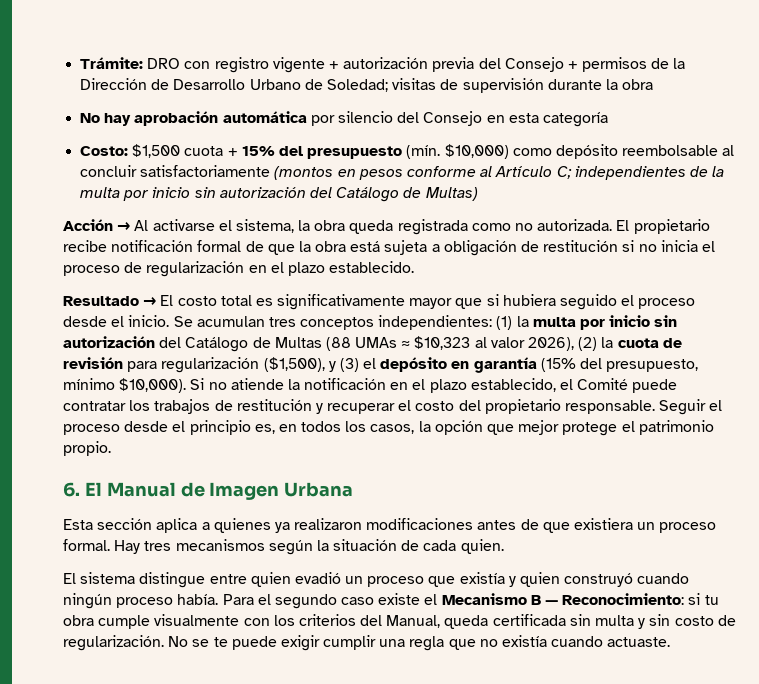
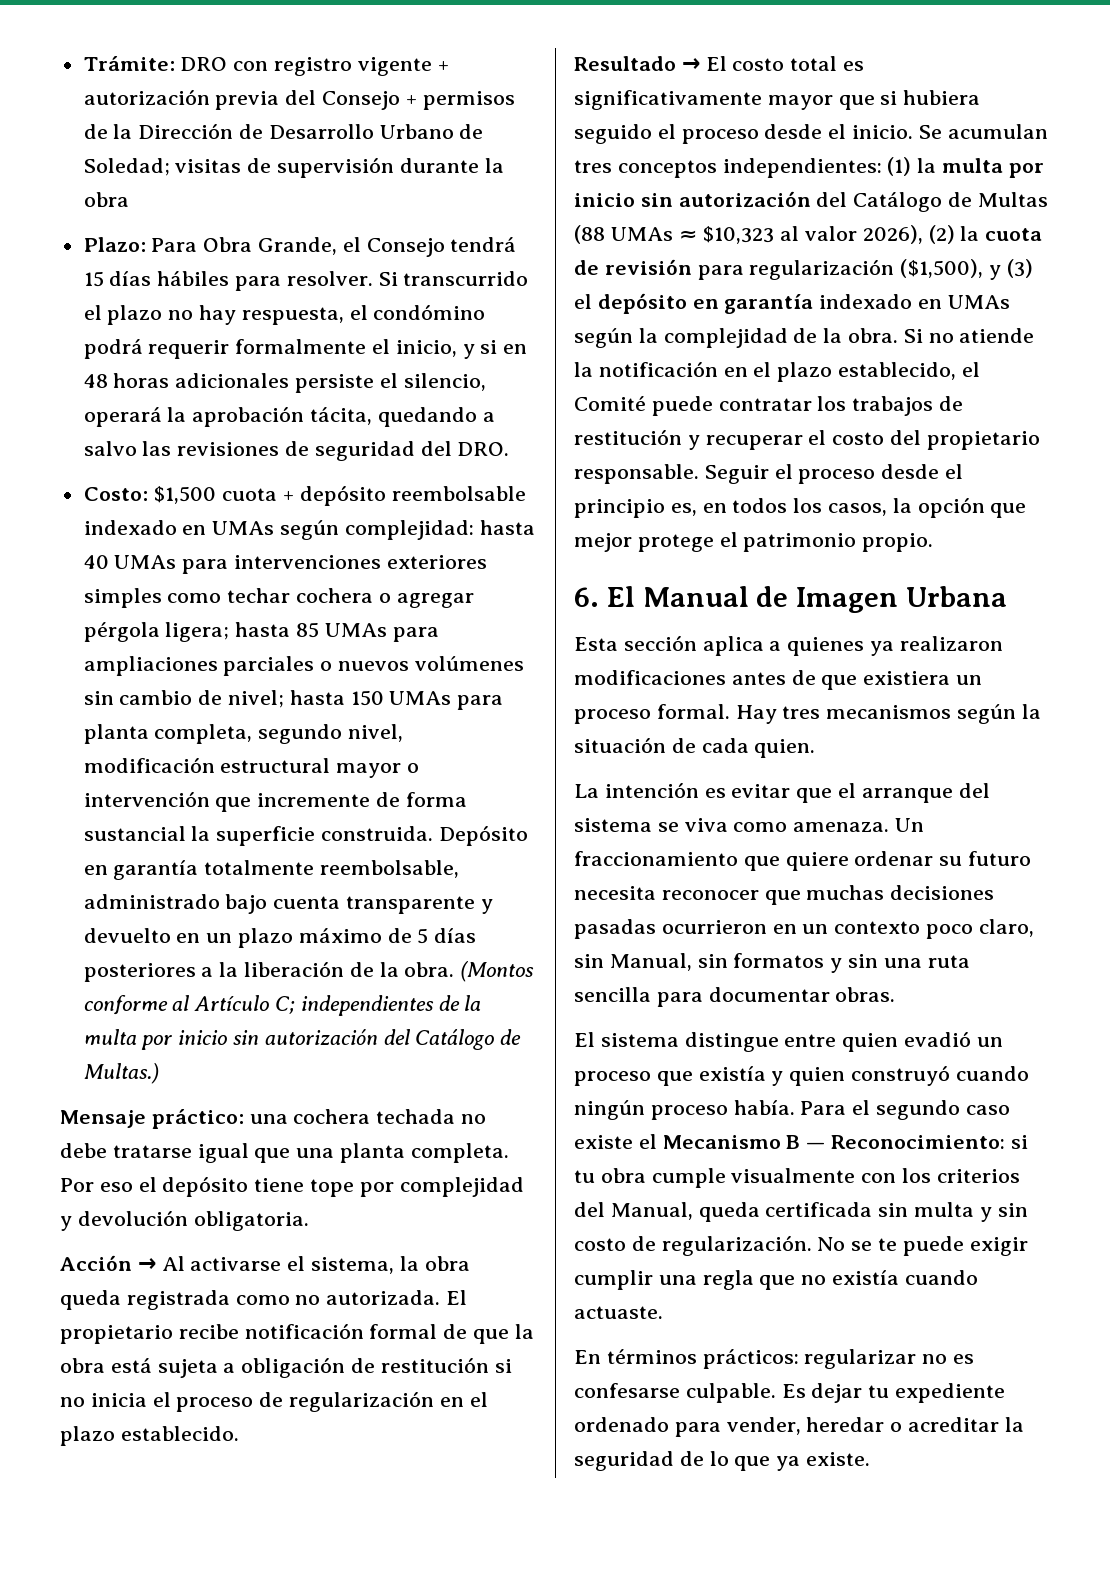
- No hay aprobación automática por silencio del Consejo en esta categoría
- Costo: $1,500 cuota + 15% del presupuesto (mín. $10,000) como depósito reembolsable al concluir satisfactoriamente (montos en pesos conforme al Artículo C; independientes de la multa por inicio sin autorización del Catálogo de Multas)
+ Plazo: Para Obra Grande, el Consejo tendrá 15 días hábiles para resolver. Si transcurrido el plazo no hay respuesta, el condómino podrá requerir formalmente el inicio, y si en 48 horas adicionales persiste el silencio, operará la aprobación tácita, quedando a salvo las revisiones de seguridad del DRO.
+ Costo: $1,500 cuota + depósito reembolsable indexado en UMAs según complejidad: hasta 40 UMAs para intervenciones exteriores simples como techar cochera o agregar pérgola ligera; hasta 85 UMAs para ampliaciones parciales o nuevos volúmenes sin cambio de nivel; hasta 150 UMAs para planta completa, segundo nivel, modificación estructural mayor o intervención que incremente de forma sustancial la superficie construida. Depósito en garantía totalmente reembolsable, administrado bajo cuenta transparente y devuelto en un plazo máximo de 5 días posteriores a la liberación de la obra. (Montos conforme al Artículo C; independientes de la multa por inicio sin autorización del Catálogo de Multas.)
+ Mensaje práctico: una cochera techada no debe tratarse igual que una planta completa. Por eso el depósito tiene tope por complejidad y devolución obligatoria.
- Se acumulan tres conceptos independientes: (1) la multa por inicio sin autorización del Catálogo de Multas (88 UMAs ≈ $10,323 al valor 2026), (2) la cuota de revisión para regularización ($1,500), y (3) el depósito en garantía (15% del presupuesto, mínimo $10,000).
+ Se acumulan tres conceptos independientes: (1) la multa por inicio sin autorización del Catálogo de Multas (88 UMAs ≈ $10,323 al valor 2026), (2) la cuota de revisión para regularización ($1,500), y (3) el depósito en garantía indexado en UMAs según la complejidad de la obra.
+ La intención es evitar que el arranque del sistema se viva como amenaza. Un fraccionamiento que quiere ordenar su futuro necesita reconocer que muchas decisiones pasadas ocurrieron en un contexto poco claro, sin Manual, sin formatos y sin una ruta sencilla para documentar obras.
+ En términos prácticos: regularizar no es confesarse culpable. Es dejar tu expediente ordenado para vender, heredar o acreditar la seguridad de lo que ya existe.

